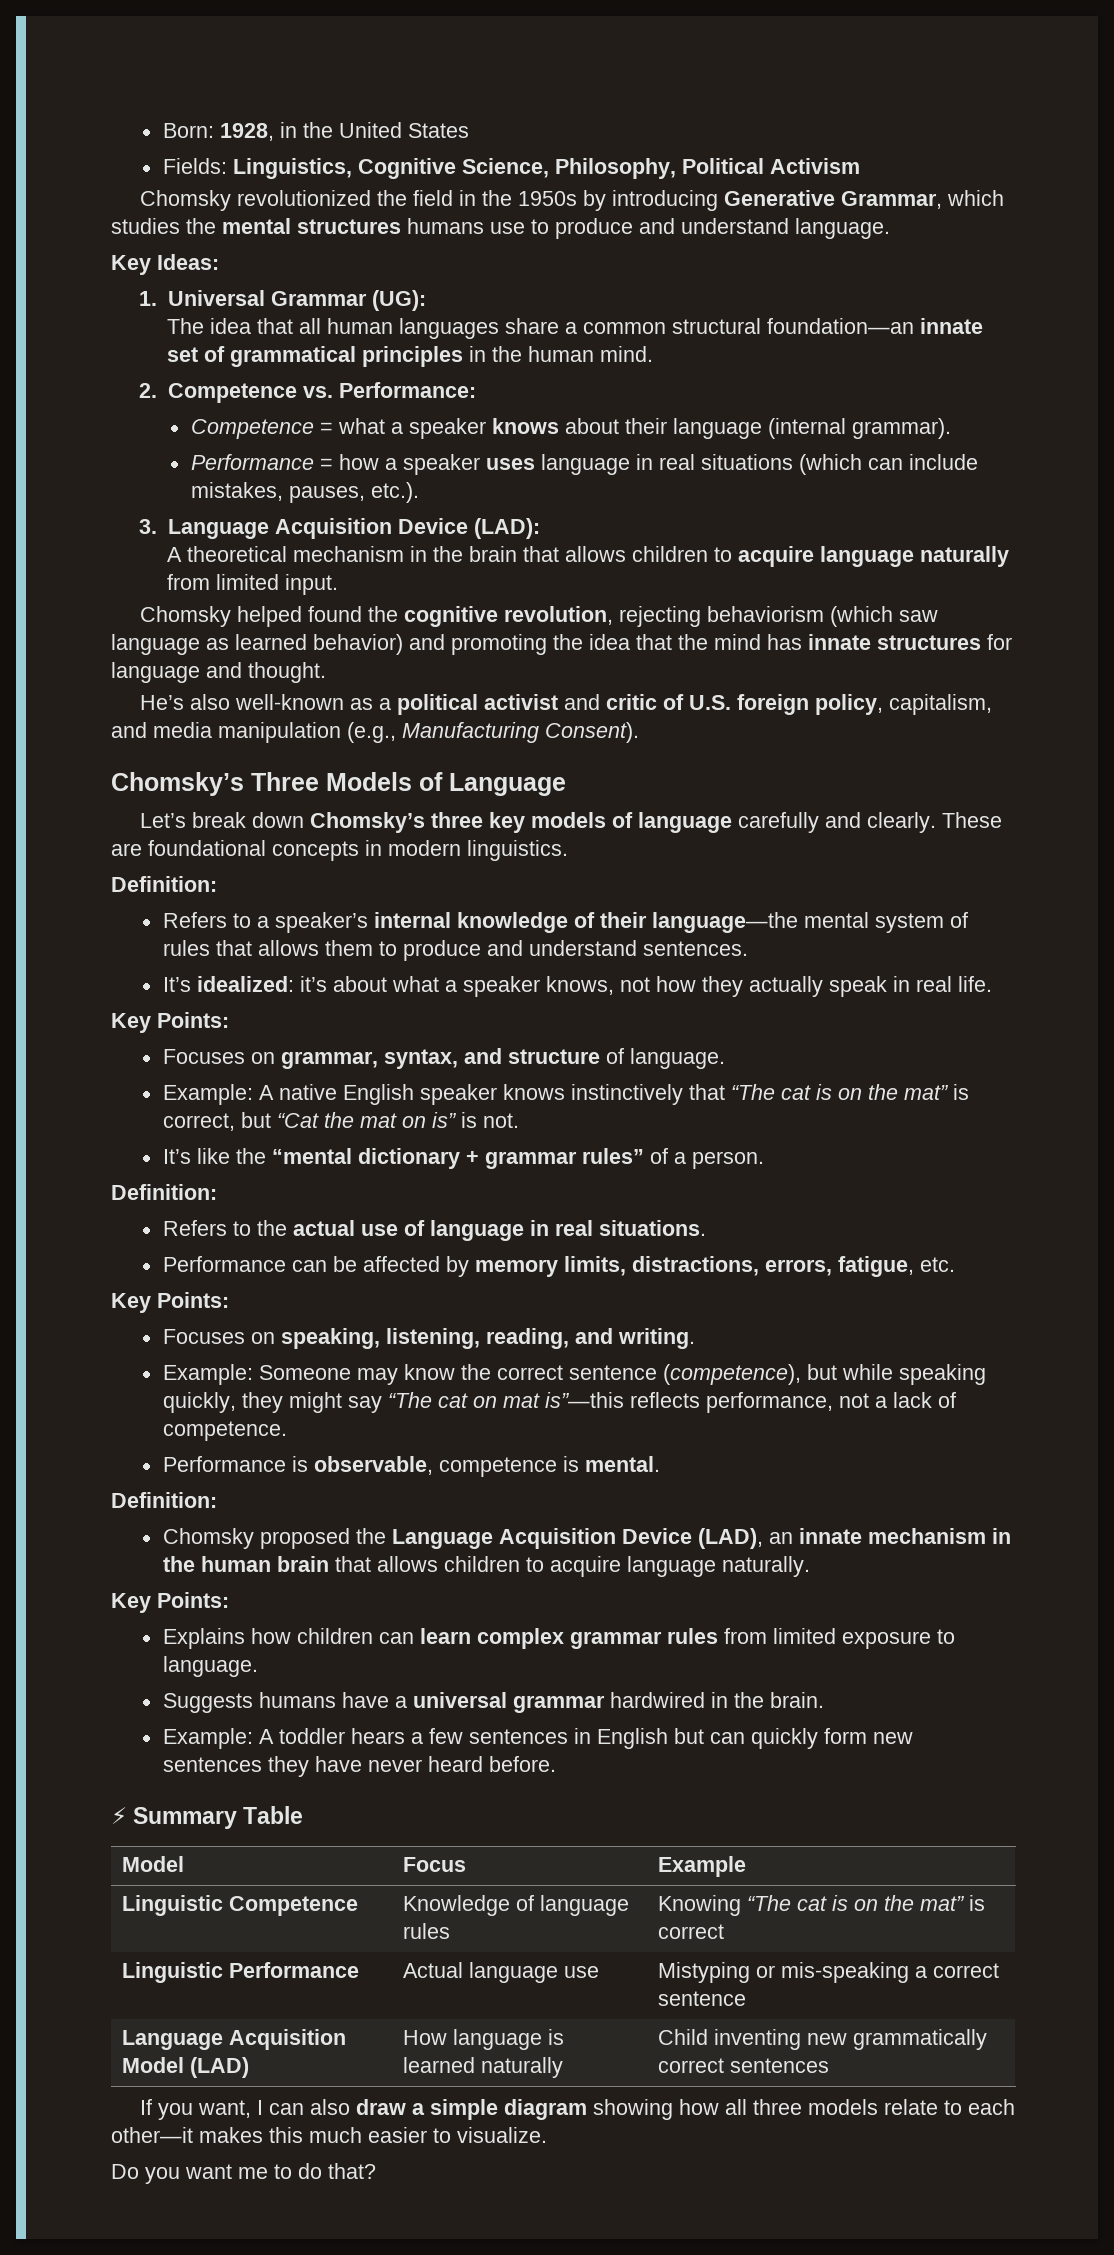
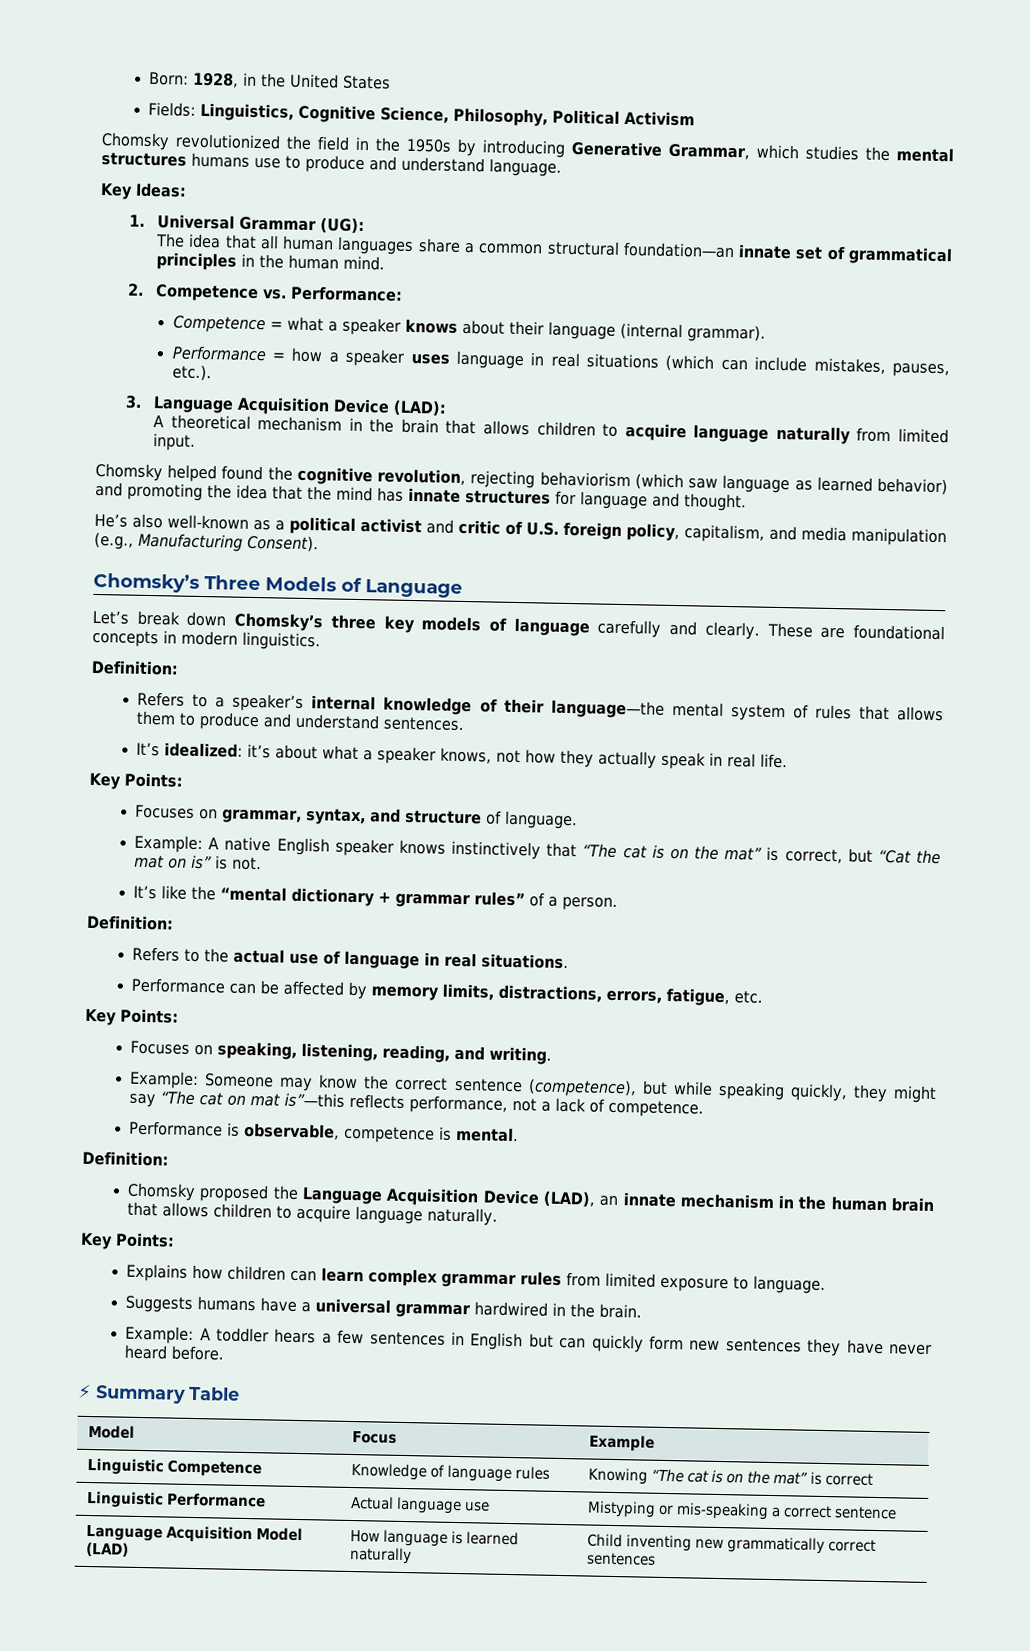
- If you want, I can also draw a simple diagram showing how all three models relate to each other—it makes this much easier to visualize.
- Do you want me to do that?

